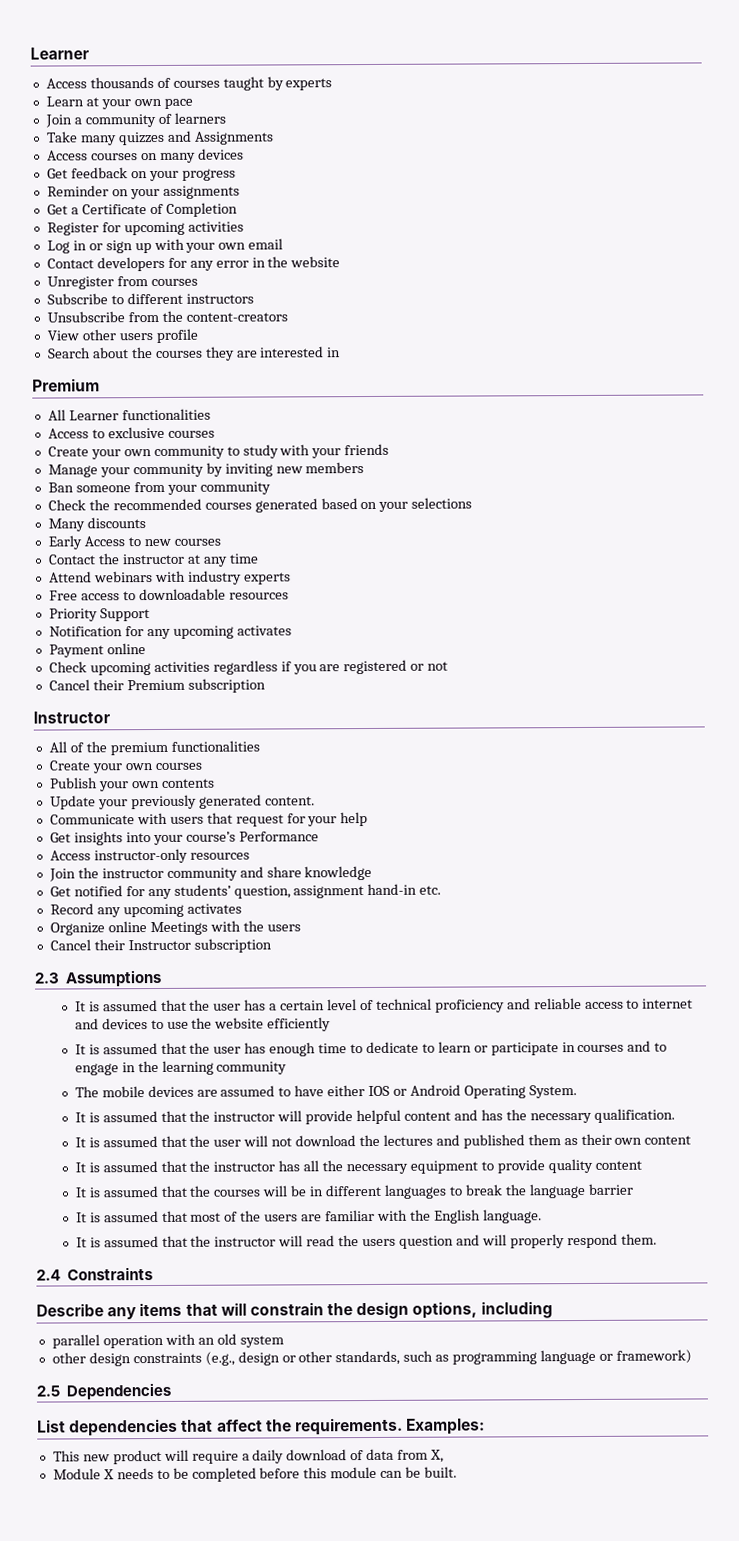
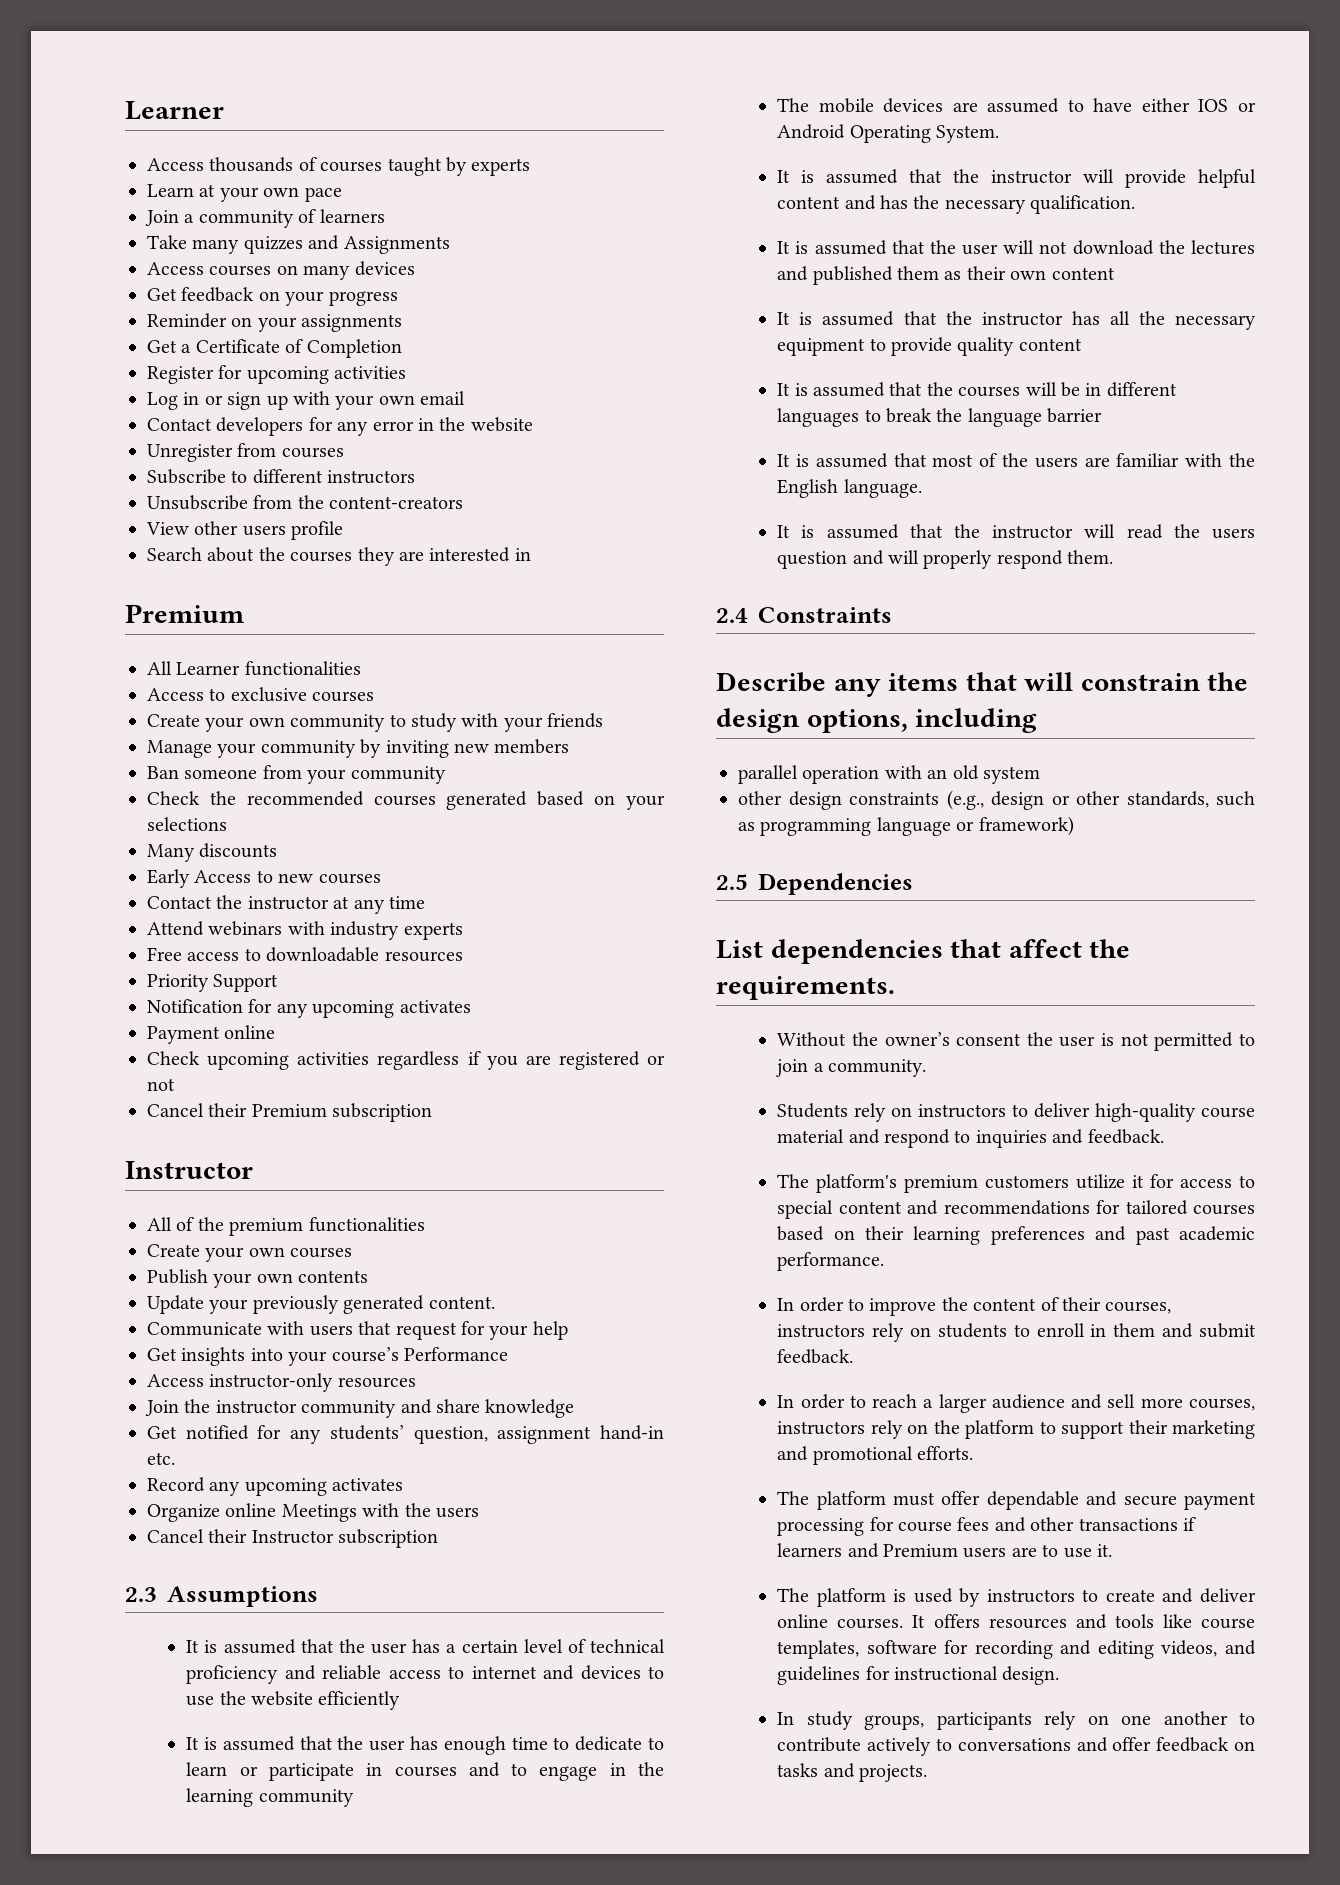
- List dependencies that affect the requirements. Examples:
- This new product will require a daily download of data from X,
- Module X needs to be completed before this module can be built.
+ List dependencies that affect the requirements.
+ Without the owner’s consent the user is not permitted to join a community.
+ Students rely on instructors to deliver high-quality course material and respond to inquiries and feedback.
+ The platform's premium customers utilize it for access to special content and recommendations for tailored courses based on their learning preferences and past academic performance.
+ In order to improve the content of their courses, instructors rely on students to enroll in them and submit feedback.
+ In order to reach a larger audience and sell more courses, instructors rely on the platform to support their marketing and promotional efforts.
+ The platform must offer dependable and secure payment processing for course fees and other transactions if learners and Premium users are to use it.
+ The platform is used by instructors to create and deliver online courses. It offers resources and tools like course templates, software for recording and editing videos, and guidelines for instructional design.
+ In study groups, participants rely on one another to contribute actively to conversations and offer feedback on tasks and projects.

